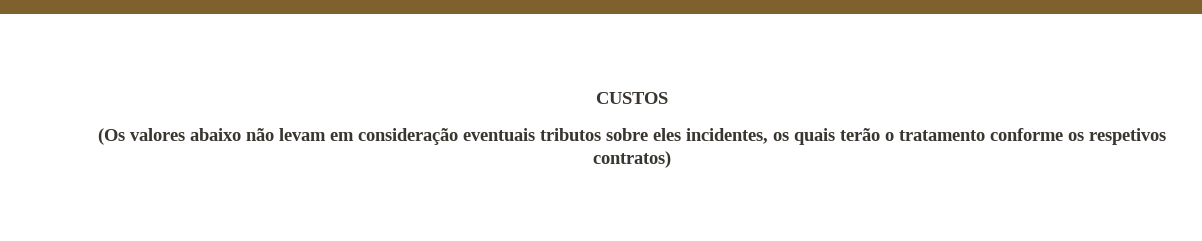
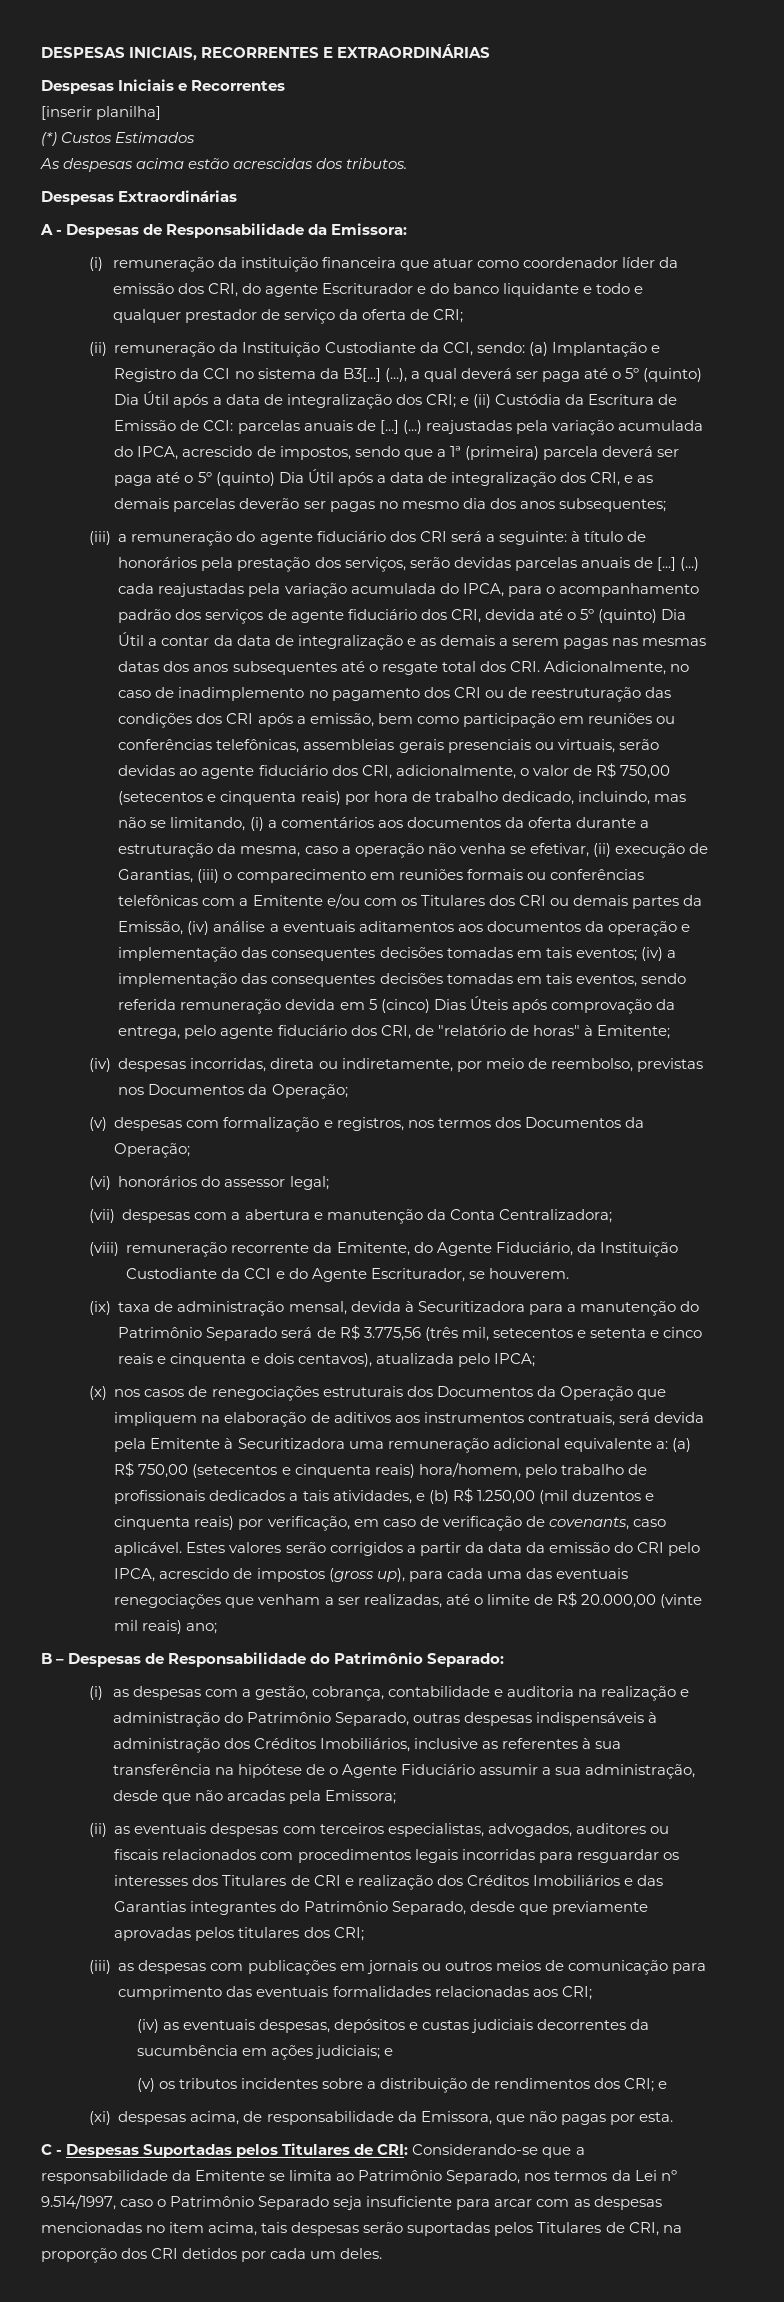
- CUSTOS
- (Os valores abaixo não levam em consideração eventuais tributos sobre eles incidentes, os quais terão o tratamento conforme os respetivos contratos)
+ DESPESAS INICIAIS, RECORRENTES E EXTRAORDINÁRIAS
+ Despesas Iniciais e Recorrentes
+ [inserir planilha]
+ (*) Custos Estimados
+ As despesas acima estão acrescidas dos tributos.
+ Despesas Extraordinárias
+ A - Despesas de Responsabilidade da Emissora:
+ (i) remuneração da instituição financeira que atuar como coordenador líder da emissão dos CRI, do agente Escriturador e do banco liquidante e todo e qualquer prestador de serviço da oferta de CRI;
+ (ii) remuneração da Instituição Custodiante da CCI, sendo: (a) Implantação e Registro da CCI no sistema da B3[...] (...), a qual deverá ser paga até o 5º (quinto) Dia Útil após a data de integralização dos CRI; e (ii) Custódia da Escritura de Emissão de CCI: parcelas anuais de [...] (...) reajustadas pela variação acumulada do IPCA, acrescido de impostos, sendo que a 1ª (primeira) parcela deverá ser paga até o 5º (quinto) Dia Útil após a data de integralização dos CRI, e as demais parcelas deverão ser pagas no mesmo dia dos anos subsequentes;
+ (iii) a remuneração do agente fiduciário dos CRI será a seguinte: à título de honorários pela prestação dos serviços, serão devidas parcelas anuais de [...] (...) cada reajustadas pela variação acumulada do IPCA, para o acompanhamento padrão dos serviços de agente fiduciário dos CRI, devida até o 5º (quinto) Dia Útil a contar da data de integralização e as demais a serem pagas nas mesmas datas dos anos subsequentes até o resgate total dos CRI. Adicionalmente, no caso de inadimplemento no pagamento dos CRI ou de reestruturação das condições dos CRI após a emissão, bem como participação em reuniões ou conferências telefônicas, assembleias gerais presenciais ou virtuais, serão devidas ao agente fiduciário dos CRI, adicionalmente, o valor de R$ 750,00 (setecentos e cinquenta reais) por hora de trabalho dedicado, incluindo, mas não se limitando, (i) a comentários aos documentos da oferta durante a estruturação da mesma, caso a operação não venha se efetivar, (ii) execução de Garantias, (iii) o comparecimento em reuniões formais ou conferências telefônicas com a Emitente e/ou com os Titulares dos CRI ou demais partes da Emissão, (iv) análise a eventuais aditamentos aos documentos da operação e implementação das consequentes decisões tomadas em tais eventos; (iv) a implementação das consequentes decisões tomadas em tais eventos, sendo referida remuneração devida em 5 (cinco) Dias Úteis após comprovação da entrega, pelo agente fiduciário dos CRI, de "relatório de horas" à Emitente;
+ (iv) despesas incorridas, direta ou indiretamente, por meio de reembolso, previstas nos Documentos da Operação;
+ (v) despesas com formalização e registros, nos termos dos Documentos da Operação;
+ (vi) honorários do assessor legal;
+ (vii) despesas com a abertura e manutenção da Conta Centralizadora;
+ (viii) remuneração recorrente da Emitente, do Agente Fiduciário, da Instituição Custodiante da CCI e do Agente Escriturador, se houverem.
+ (ix) taxa de administração mensal, devida à Securitizadora para a manutenção do Patrimônio Separado será de R$ 3.775,56 (três mil, setecentos e setenta e cinco reais e cinquenta e dois centavos), atualizada pelo IPCA;
+ (x) nos casos de renegociações estruturais dos Documentos da Operação que impliquem na elaboração de aditivos aos instrumentos contratuais, será devida pela Emitente à Securitizadora uma remuneração adicional equivalente a: (a) R$ 750,00 (setecentos e cinquenta reais) hora/homem, pelo trabalho de profissionais dedicados a tais atividades, e (b) R$ 1.250,00 (mil duzentos e cinquenta reais) por verificação, em caso de verificação de covenants, caso aplicável. Estes valores serão corrigidos a partir da data da emissão do CRI pelo IPCA, acrescido de impostos (gross up), para cada uma das eventuais renegociações que venham a ser realizadas, até o limite de R$ 20.000,00 (vinte mil reais) ano;
+ B – Despesas de Responsabilidade do Patrimônio Separado:
+ (i) as despesas com a gestão, cobrança, contabilidade e auditoria na realização e administração do Patrimônio Separado, outras despesas indispensáveis à administração dos Créditos Imobiliários, inclusive as referentes à sua transferência na hipótese de o Agente Fiduciário assumir a sua administração, desde que não arcadas pela Emissora;
+ (ii) as eventuais despesas com terceiros especialistas, advogados, auditores ou fiscais relacionados com procedimentos legais incorridas para resguardar os interesses dos Titulares de CRI e realização dos Créditos Imobiliários e das Garantias integrantes do Patrimônio Separado, desde que previamente aprovadas pelos titulares dos CRI;
+ (iii) as despesas com publicações em jornais ou outros meios de comunicação para cumprimento das eventuais formalidades relacionadas aos CRI;
+ (iv) as eventuais despesas, depósitos e custas judiciais decorrentes da sucumbência em ações judiciais; e
+ (v) os tributos incidentes sobre a distribuição de rendimentos dos CRI; e
+ (xi) despesas acima, de responsabilidade da Emissora, que não pagas por esta.
+ C - Despesas Suportadas pelos Titulares de CRI: Considerando-se que a responsabilidade da Emitente se limita ao Patrimônio Separado, nos termos da Lei nº 9.514/1997, caso o Patrimônio Separado seja insuficiente para arcar com as despesas mencionadas no item acima, tais despesas serão suportadas pelos Titulares de CRI, na proporção dos CRI detidos por cada um deles.

